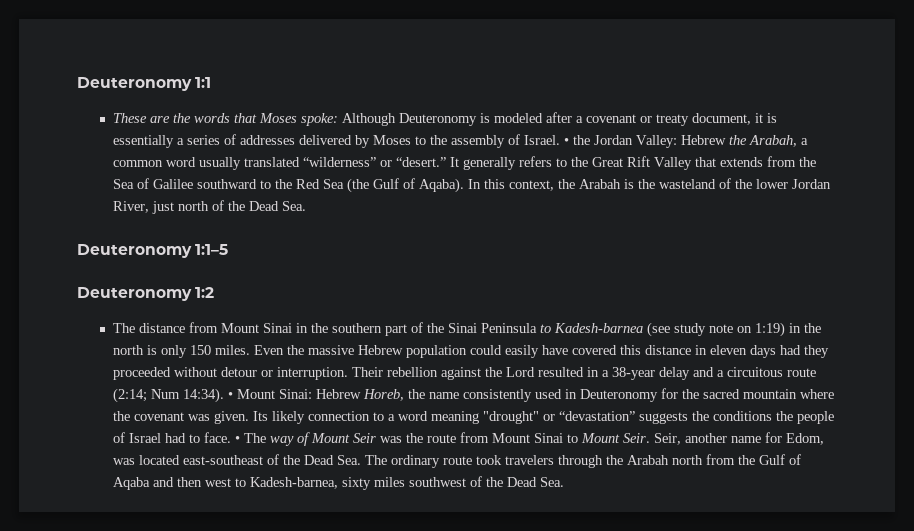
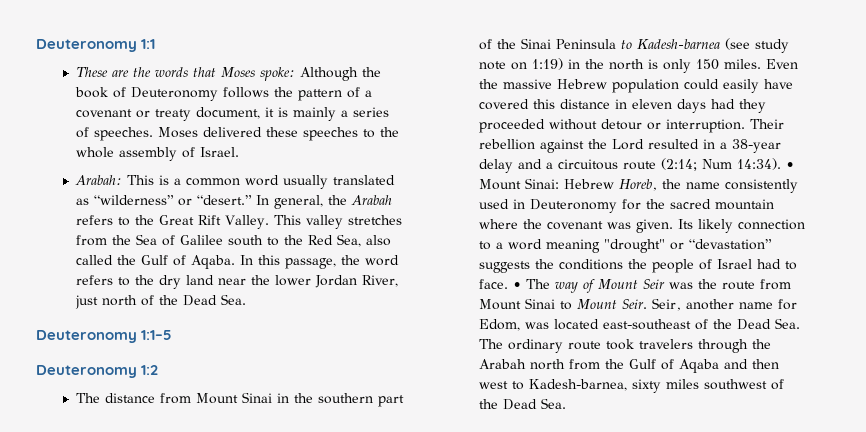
- These are the words that Moses spoke: Although Deuteronomy is modeled after a covenant or treaty document, it is essentially a series of addresses delivered by Moses to the assembly of Israel. • the Jordan Valley: Hebrew the Arabah, a common word usually translated “wilderness” or “desert.”
+ These are the words that Moses spoke: Although the book of Deuteronomy follows the pattern of a covenant or treaty document, it is mainly a series of speeches. Moses delivered these speeches to the whole assembly of Israel.
+ Arabah: This is a common word usually translated as “wilderness” or “desert.”
- It generally refers to the Great Rift Valley that extends from the Sea of Galilee southward to the Red Sea (the Gulf of Aqaba).
+ In general, the Arabah refers to the Great Rift Valley. This valley stretches from the Sea of Galilee south to the Red Sea, also called the Gulf of Aqaba.
- In this context, the Arabah is the wasteland of the lower Jordan River, just north of the Dead Sea.
+ In this passage, the word refers to the dry land near the lower Jordan River, just north of the Dead Sea.

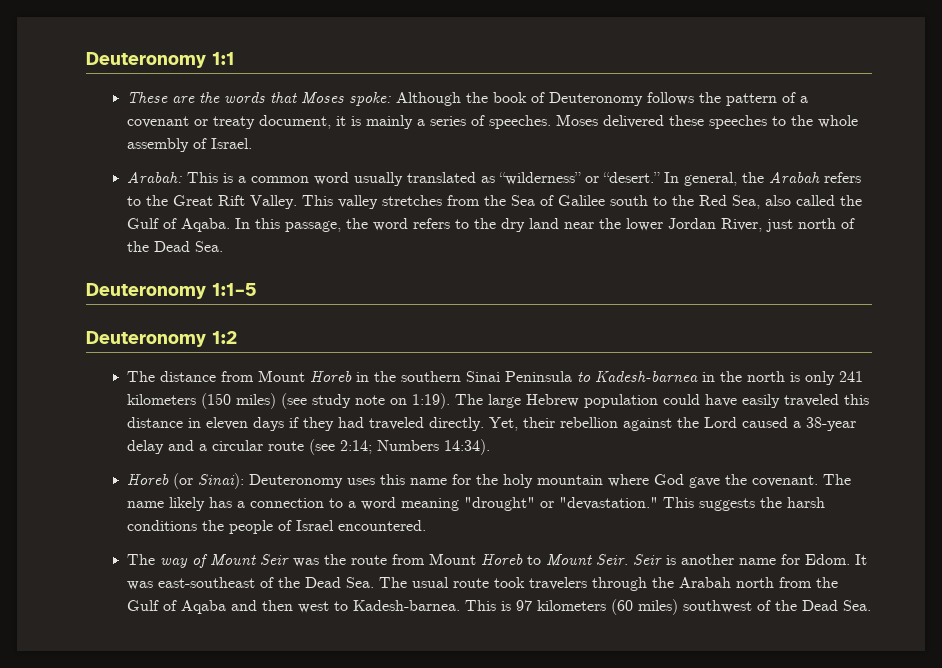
- The distance from Mount Sinai in the southern part of the Sinai Peninsula to Kadesh-barnea (see study note on 1:19) in the north is only 150 miles. Even the massive Hebrew population could easily have covered this distance in eleven days had they proceeded without detour or interruption. Their rebellion against the Lord resulted in a 38-year delay and a circuitous route (2:14; Num 14:34). • Mount Sinai: Hebrew Horeb, the name consistently used in Deuteronomy for the sacred mountain where the covenant was given. Its likely connection to a word meaning "drought" or “devastation” suggests the conditions the people of Israel had to face. • The way of Mount Seir was the route from Mount Sinai to Mount Seir.
+ The distance from Mount Horeb in the southern Sinai Peninsula to Kadesh-barnea in the north is only 241 kilometers (150 miles) (see study note on 1:19). The large Hebrew population could have easily traveled this distance in eleven days if they had traveled directly. Yet, their rebellion against the Lord caused a 38-year delay and a circular route (see 2:14; Numbers 14:34).
+ Horeb (or Sinai): Deuteronomy uses this name for the holy mountain where God gave the covenant. The name likely has a connection to a word meaning "drought" or "devastation." This suggests the harsh conditions the people of Israel encountered.
+ The way of Mount Seir was the route from Mount Horeb to Mount Seir.
- Seir, another name for Edom, was located east-southeast of the Dead Sea. The ordinary route took travelers through the Arabah north from the Gulf of Aqaba and then west to Kadesh-barnea, sixty miles southwest of the Dead Sea.
+ Seir is another name for Edom. It was east-southeast of the Dead Sea. The usual route took travelers through the Arabah north from the Gulf of Aqaba and then west to Kadesh-barnea. This is 97 kilometers (60 miles) southwest of the Dead Sea.

